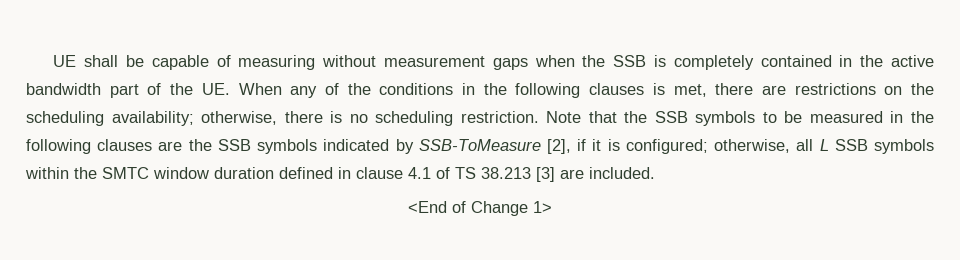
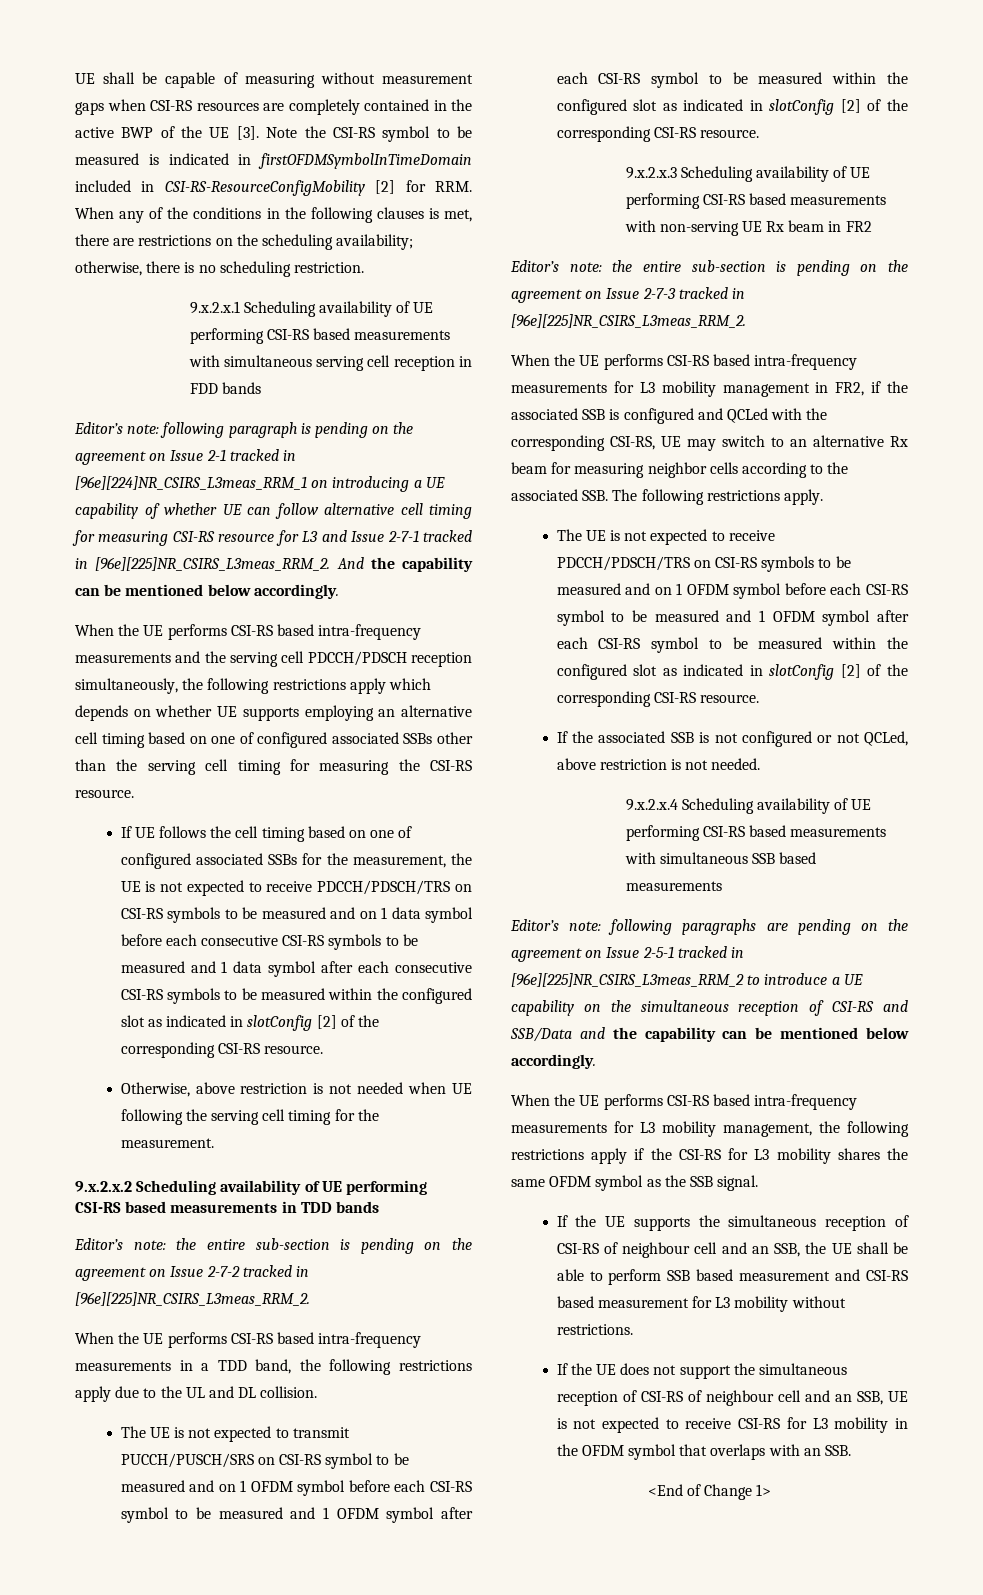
- UE shall be capable of measuring without measurement gaps when the SSB is completely contained in the active bandwidth part of the UE. When any of the conditions in the following clauses is met, there are restrictions on the scheduling availability; otherwise, there is no scheduling restriction. Note that the SSB symbols to be measured in the following clauses are the SSB symbols indicated by SSB-ToMeasure [2], if it is configured; otherwise, all L SSB symbols within the SMTC window duration defined in clause 4.1 of TS 38.213 [3] are included.
+ UE shall be capable of measuring without measurement gaps when CSI-RS resources are completely contained in the active BWP of the UE [3]. Note the CSI-RS symbol to be measured is indicated in firstOFDMSymbolInTimeDomain included in CSI-RS-ResourceConfigMobility [2] for RRM. When any of the conditions in the following clauses is met, there are restrictions on the scheduling availability; otherwise, there is no scheduling restriction.
+ 9.x.2.x.1 Scheduling availability of UE performing CSI-RS based measurements with simultaneous serving cell reception in FDD bands
+ Editor’s note: following paragraph is pending on the agreement on Issue 2-1 tracked in [96e][224]NR_CSIRS_L3meas_RRM_1 on introducing a UE capability of whether UE can follow alternative cell timing for measuring CSI-RS resource for L3 and Issue 2-7-1 tracked in [96e][225]NR_CSIRS_L3meas_RRM_2. And the capability can be mentioned below accordingly.
+ When the UE performs CSI-RS based intra-frequency measurements and the serving cell PDCCH/PDSCH reception simultaneously, the following restrictions apply which depends on whether UE supports employing an alternative cell timing based on one of configured associated SSBs other than the serving cell timing for measuring the CSI-RS resource.
+ If UE follows the cell timing based on one of configured associated SSBs for the measurement, the UE is not expected to receive PDCCH/PDSCH/TRS on CSI-RS symbols to be measured and on 1 data symbol before each consecutive CSI-RS symbols to be measured and 1 data symbol after each consecutive CSI-RS symbols to be measured within the configured slot as indicated in slotConfig [2] of the corresponding CSI-RS resource.
+ Otherwise, above restriction is not needed when UE following the serving cell timing for the measurement.
+ 9.x.2.x.2 Scheduling availability of UE performing CSI-RS based measurements in TDD bands
+ Editor’s note: the entire sub-section is pending on the agreement on Issue 2-7-2 tracked in [96e][225]NR_CSIRS_L3meas_RRM_2.
+ When the UE performs CSI-RS based intra-frequency measurements in a TDD band, the following restrictions apply due to the UL and DL collision.
+ The UE is not expected to transmit PUCCH/PUSCH/SRS on CSI-RS symbol to be measured and on 1 OFDM symbol before each CSI-RS symbol to be measured and 1 OFDM symbol after each CSI-RS symbol to be measured within the configured slot as indicated in slotConfig [2] of the corresponding CSI-RS resource.
+ 9.x.2.x.3 Scheduling availability of UE performing CSI-RS based measurements with non-serving UE Rx beam in FR2
+ Editor’s note: the entire sub-section is pending on the agreement on Issue 2-7-3 tracked in [96e][225]NR_CSIRS_L3meas_RRM_2.
+ When the UE performs CSI-RS based intra-frequency measurements for L3 mobility management in FR2, if the associated SSB is configured and QCLed with the corresponding CSI-RS, UE may switch to an alternative Rx beam for measuring neighbor cells according to the associated SSB. The following restrictions apply.
+ The UE is not expected to receive PDCCH/PDSCH/TRS on CSI-RS symbols to be measured and on 1 OFDM symbol before each CSI-RS symbol to be measured and 1 OFDM symbol after each CSI-RS symbol to be measured within the configured slot as indicated in slotConfig [2] of the corresponding CSI-RS resource.
+ If the associated SSB is not configured or not QCLed, above restriction is not needed.
+ 9.x.2.x.4 Scheduling availability of UE performing CSI-RS based measurements with simultaneous SSB based measurements
+ Editor’s note: following paragraphs are pending on the agreement on Issue 2-5-1 tracked in [96e][225]NR_CSIRS_L3meas_RRM_2 to introduce a UE capability on the simultaneous reception of CSI-RS and SSB/Data and the capability can be mentioned below accordingly.
+ When the UE performs CSI-RS based intra-frequency measurements for L3 mobility management, the following restrictions apply if the CSI-RS for L3 mobility shares the same OFDM symbol as the SSB signal.
+ If the UE supports the simultaneous reception of CSI-RS of neighbour cell and an SSB, the UE shall be able to perform SSB based measurement and CSI-RS based measurement for L3 mobility without restrictions.
+ If the UE does not support the simultaneous reception of CSI-RS of neighbour cell and an SSB, UE is not expected to receive CSI-RS for L3 mobility in the OFDM symbol that overlaps with an SSB.

